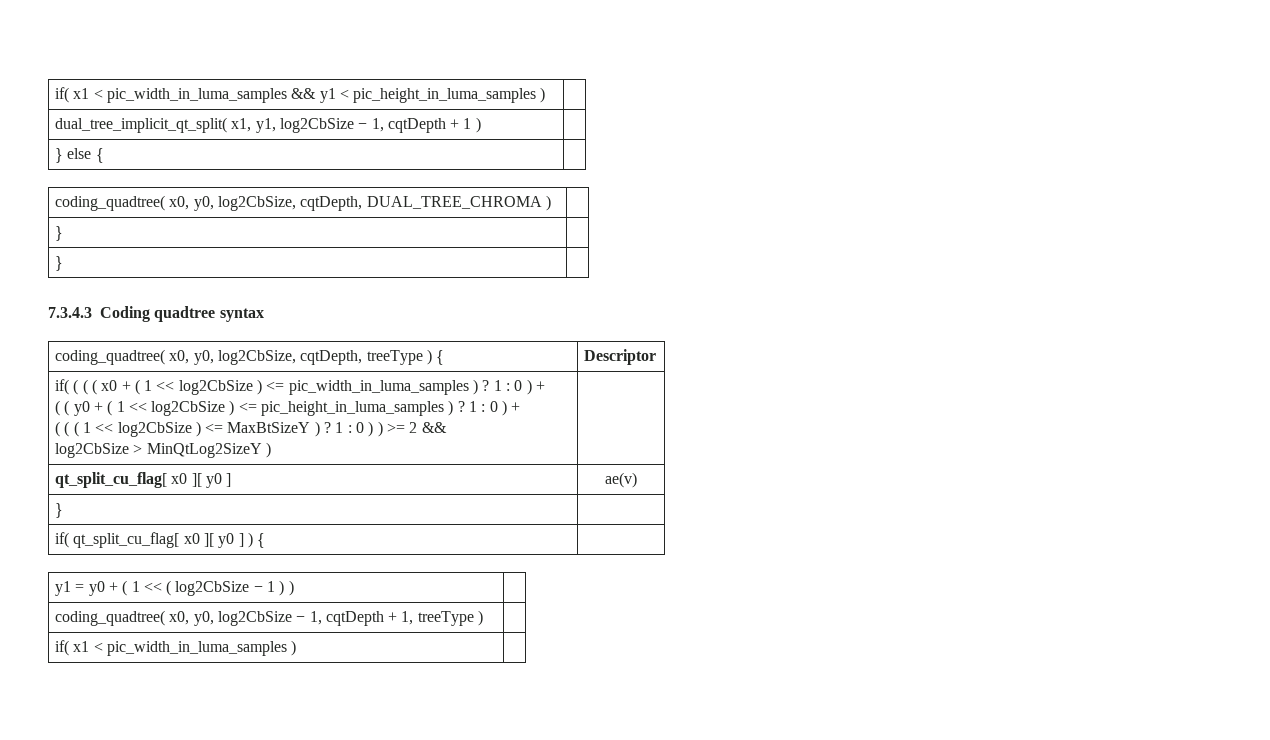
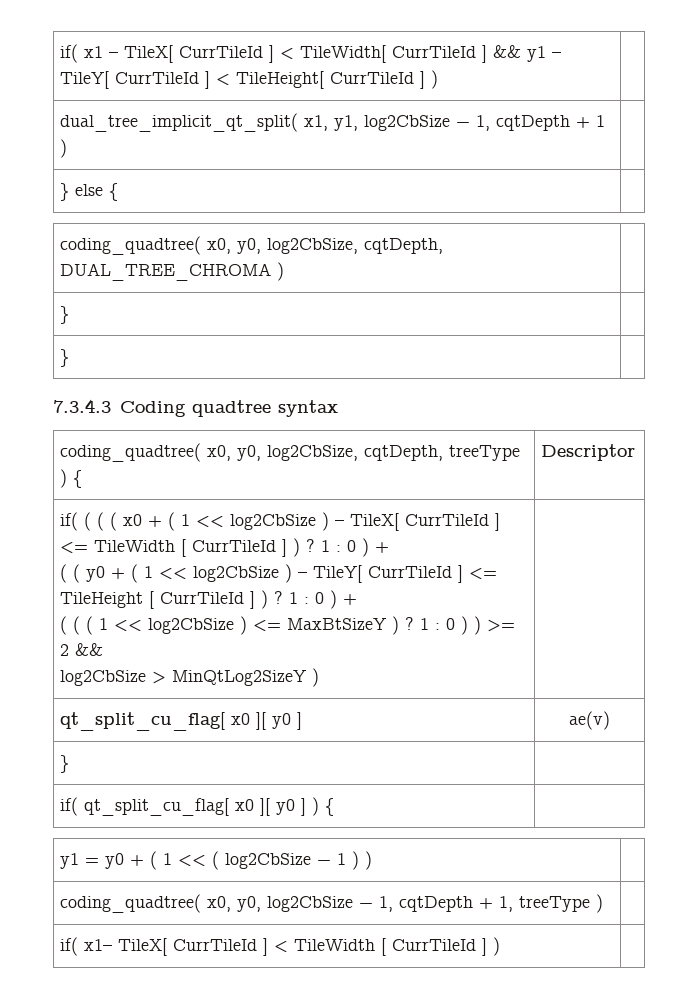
- if( x1 < pic_width_in_luma_samples && y1 < pic_height_in_luma_samples ) |
+ if( x1 – TileX[ CurrTileId ] < TileWidth[ CurrTileId ] && y1 – TileY[ CurrTileId ] < TileHeight[ CurrTileId ] ) |
- if( ( ( ( x0 + ( 1 << log2CbSize ) <= pic_width_in_luma_samples ) ?
+ if( ( ( ( x0 + ( 1 << log2CbSize ) – TileX[ CurrTileId ] <= TileWidth [ CurrTileId ] ) ?
- ( ( y0 + ( 1 << log2CbSize ) <= pic_height_in_luma_samples ) ?
+ ( ( y0 + ( 1 << log2CbSize ) – TileY[ CurrTileId ] <= TileHeight [ CurrTileId ] ) ?
- if( x1 < pic_width_in_luma_samples ) |
+ if( x1– TileX[ CurrTileId ] < TileWidth [ CurrTileId ] ) |

